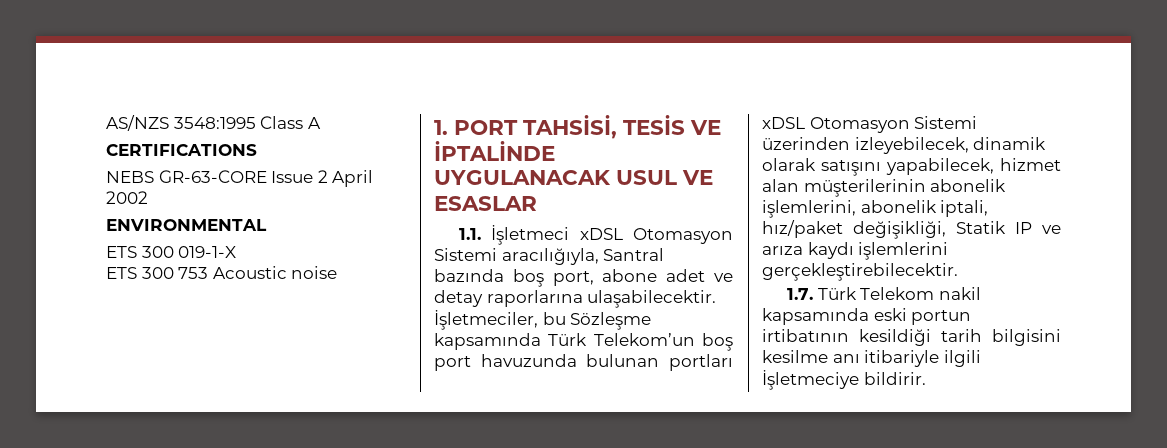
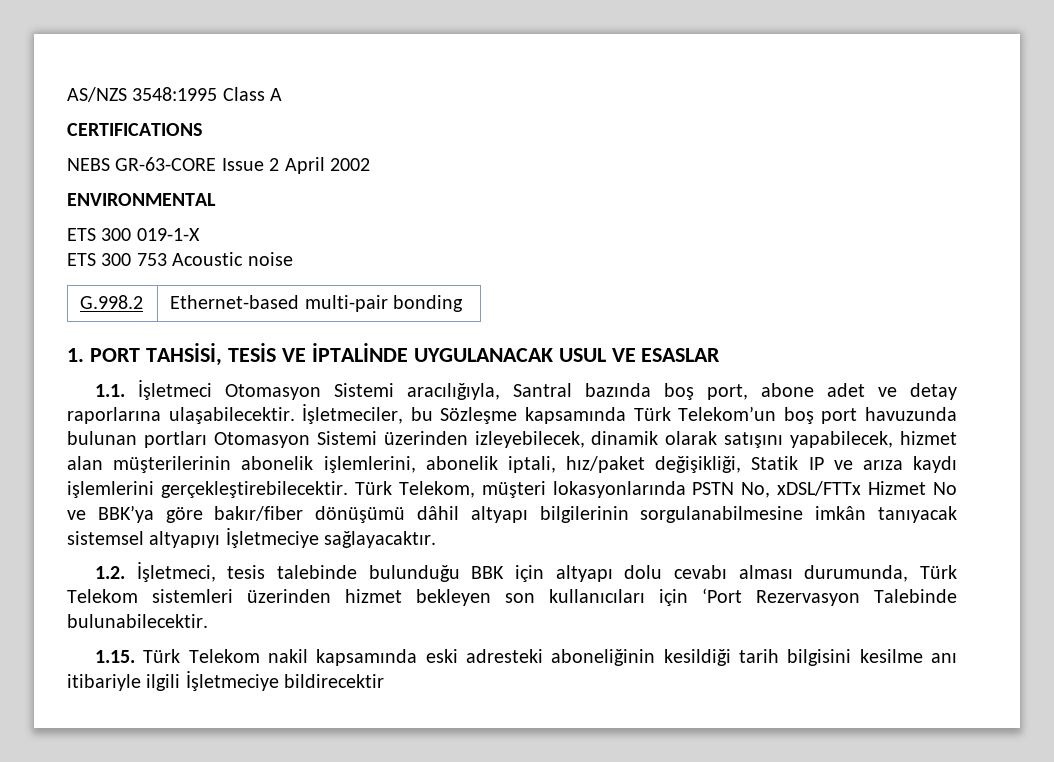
+ G.998.2 | Ethernet-based multi-pair bonding
- 1.1. İşletmeci xDSL Otomasyon Sistemi aracılığıyla, Santral bazında boş port, abone adet ve detay raporlarına ulaşabilecektir.
+ 1.1. İşletmeci Otomasyon Sistemi aracılığıyla, Santral bazında boş port, abone adet ve detay raporlarına ulaşabilecektir.
- İşletmeciler, bu Sözleşme kapsamında Türk Telekom’un boş port havuzunda bulunan portları xDSL Otomasyon Sistemi üzerinden izleyebilecek, dinamik olarak satışını yapabilecek, hizmet alan müşterilerinin abonelik işlemlerini, abonelik iptali, hız/paket değişikliği, Statik IP ve arıza kaydı işlemlerini gerçekleştirebilecektir.
- 1.7. Türk Telekom nakil kapsamında eski portun irtibatının kesildiği tarih bilgisini kesilme anı itibariyle ilgili İşletmeciye bildirir.
+ İşletmeciler, bu Sözleşme kapsamında Türk Telekom’un boş port havuzunda bulunan portları Otomasyon Sistemi üzerinden izleyebilecek, dinamik olarak satışını yapabilecek, hizmet alan müşterilerinin abonelik işlemlerini, abonelik iptali, hız/paket değişikliği, Statik IP ve arıza kaydı işlemlerini gerçekleştirebilecektir. Türk Telekom, müşteri lokasyonlarında PSTN No, xDSL/FTTx Hizmet No ve BBK’ya göre bakır/fiber dönüşümü dâhil altyapı bilgilerinin sorgulanabilmesine imkân tanıyacak sistemsel altyapıyı İşletmeciye sağlayacaktır.
+ 1.2. İşletmeci, tesis talebinde bulunduğu BBK için altyapı dolu cevabı alması durumunda, Türk Telekom sistemleri üzerinden hizmet bekleyen son kullanıcıları için ‘Port Rezervasyon Talebinde bulunabilecektir.
+ 1.15. Türk Telekom nakil kapsamında eski adresteki aboneliğinin kesildiği tarih bilgisini kesilme anı itibariyle ilgili İşletmeciye bildirecektir

